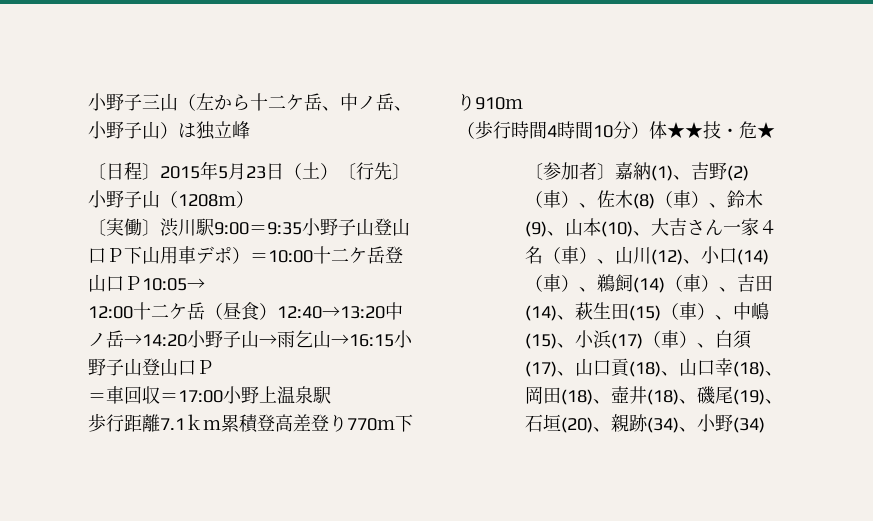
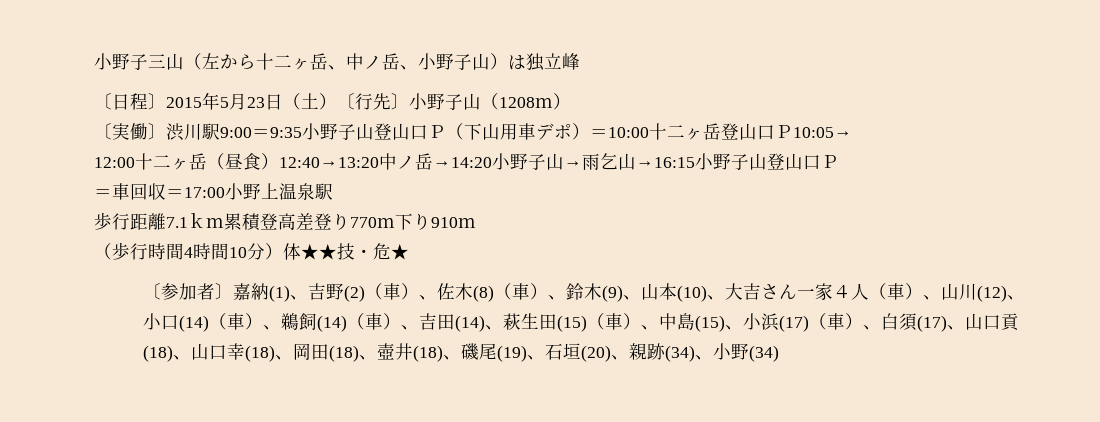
- 小野子三山（左から十二ケ岳、中ノ岳、小野子山）は独立峰
+ 小野子三山（左から十二ヶ岳、中ノ岳、小野子山）は独立峰
- 〔実働〕渋川駅9:00＝9:35小野子山登山口Ｐ下山用車デポ）＝10:00十二ケ岳登山口Ｐ10:05→
+ 〔実働〕渋川駅9:00＝9:35小野子山登山口Ｐ（下山用車デポ）＝10:00十二ヶ岳登山口Ｐ10:05→
- 12:00十二ケ岳（昼食）12:40→13:20中ノ岳→14:20小野子山→雨乞山→16:15小野子山登山口Ｐ
+ 12:00十二ヶ岳（昼食）12:40→13:20中ノ岳→14:20小野子山→雨乞山→16:15小野子山登山口Ｐ
- 〔参加者〕嘉納(1)、吉野(2)（車）、佐木(8)（車）、鈴木(9)、山本(10)、大吉さん一家４名（車）、山川(12)、小口(14)（車）、鵜飼(14)（車）、吉田(14)、萩生田(15)（車）、中嶋(15)、小浜(17)（車）、白須(17)、山口貢(18)、山口幸(18)、岡田(18)、壺井(18)、磯尾(19)、石垣(20)、親跡(34)、小野(34)
+ 〔参加者〕嘉納(1)、吉野(2)（車）、佐木(8)（車）、鈴木(9)、山本(10)、大吉さん一家４人（車）、山川(12)、小口(14)（車）、鵜飼(14)（車）、吉田(14)、萩生田(15)（車）、中島(15)、小浜(17)（車）、白須(17)、山口貢(18)、山口幸(18)、岡田(18)、壺井(18)、磯尾(19)、石垣(20)、親跡(34)、小野(34)

